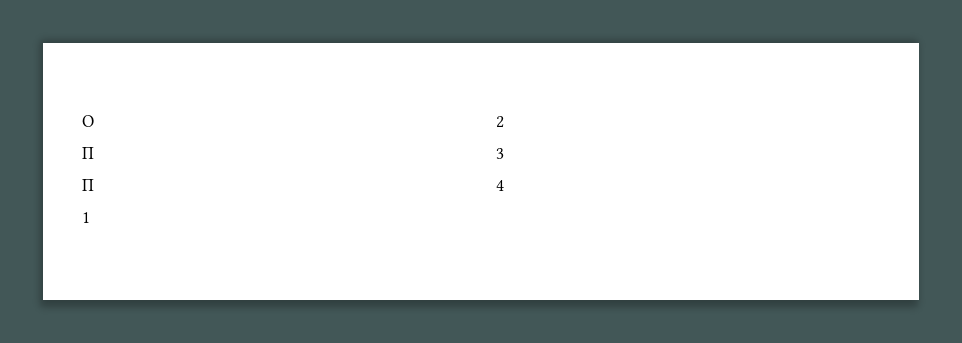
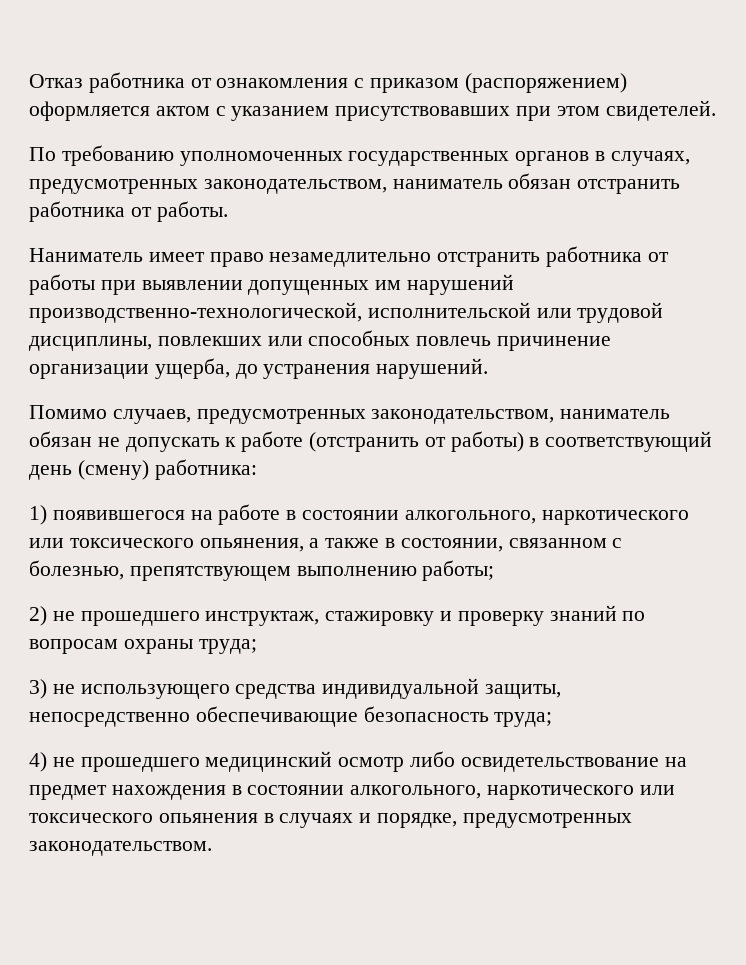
- О
- П
- П
- 1
- 2
- 3
- 4
+ Отказ работника от ознакомления с приказом (распоряжением) оформляется актом с указанием присутствовавших при этом свидетелей.
+ По требованию уполномоченных государственных органов в случаях, предусмотренных законодательством, наниматель обязан отстранить работника от работы.
+ Наниматель имеет право незамедлительно отстранить работника от работы при выявлении допущенных им нарушений производственно-технологической, исполнительской или трудовой дисциплины, повлекших или способных повлечь причинение организации ущерба, до устранения нарушений.
+ Помимо случаев, предусмотренных законодательством, наниматель обязан не допускать к работе (отстранить от работы) в соответствующий день (смену) работника:
+ 1) появившегося на работе в состоянии алкогольного, наркотического или токсического опьянения, а также в состоянии, связанном с болезнью, препятствующем выполнению работы;
+ 2) не прошедшего инструктаж, стажировку и проверку знаний по вопросам охраны труда;
+ 3) не использующего средства индивидуальной защиты, непосредственно обеспечивающие безопасность труда;
+ 4) не прошедшего медицинский осмотр либо освидетельствование на предмет нахождения в состоянии алкогольного, наркотического или токсического опьянения в случаях и порядке, предусмотренных законодательством.

